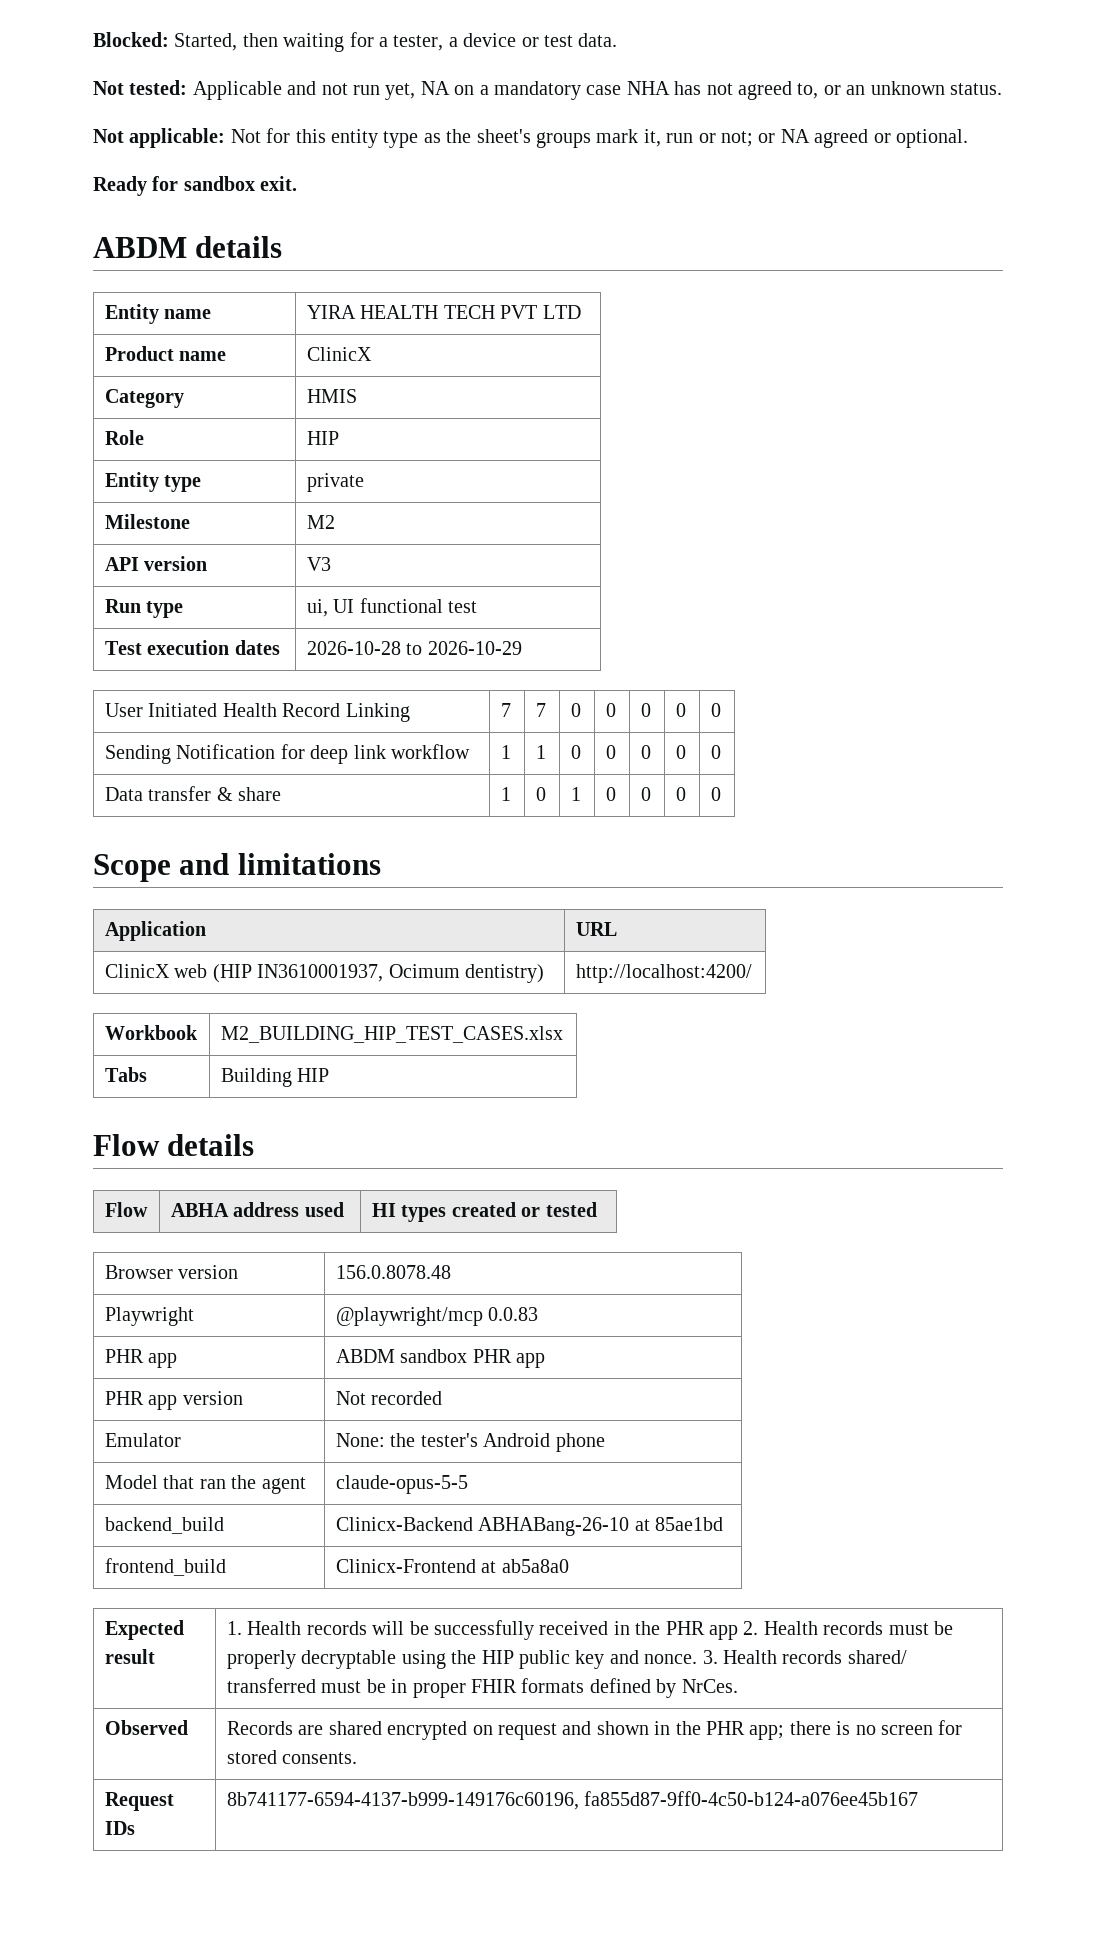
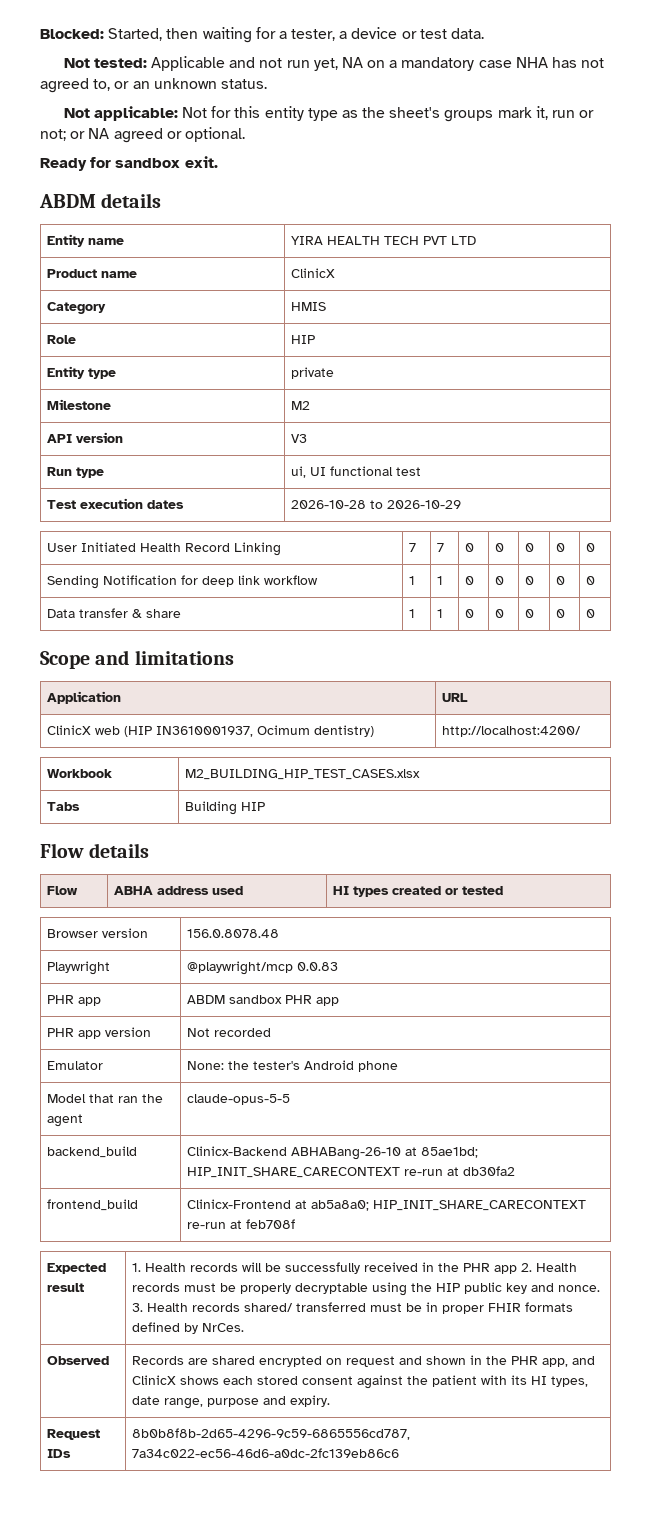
- Data transfer & share | 1 | 0 | 1 | 0 | 0 | 0 | 0
+ Data transfer & share | 1 | 1 | 0 | 0 | 0 | 0 | 0
- backend_build | Clinicx-Backend ABHABang-26-10 at 85ae1bd
- frontend_build | Clinicx-Frontend at ab5a8a0
+ backend_build | Clinicx-Backend ABHABang-26-10 at 85ae1bd; HIP_INIT_SHARE_CARECONTEXT re-run at db30fa2
+ frontend_build | Clinicx-Frontend at ab5a8a0; HIP_INIT_SHARE_CARECONTEXT re-run at feb708f
- Observed | Records are shared encrypted on request and shown in the PHR app; there is no screen for stored consents.
+ Observed | Records are shared encrypted on request and shown in the PHR app, and ClinicX shows each stored consent against the patient with its HI types, date range, purpose and expiry.
- Request IDs | 8b741177-6594-4137-b999-149176c60196, fa855d87-9ff0-4c50-b124-a076ee45b167
+ Request IDs | 8b0b8f8b-2d65-4296-9c59-6865556cd787, 7a34c022-ec56-46d6-a0dc-2fc139eb86c6

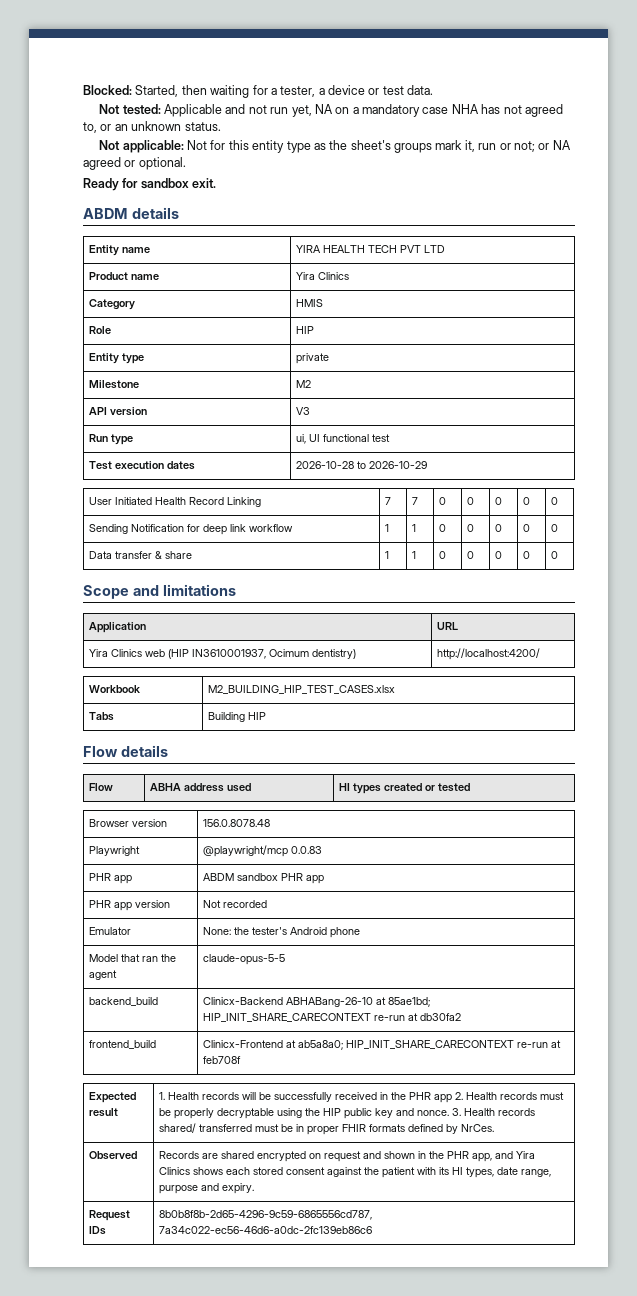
- Product name | ClinicX
+ Product name | Yira Clinics
- ClinicX web (HIP IN3610001937, Ocimum dentistry) | http://localhost:4200/
+ Yira Clinics web (HIP IN3610001937, Ocimum dentistry) | http://localhost:4200/
- Observed | Records are shared encrypted on request and shown in the PHR app, and ClinicX shows each stored consent against the patient with its HI types, date range, purpose and expiry.
+ Observed | Records are shared encrypted on request and shown in the PHR app, and Yira Clinics shows each stored consent against the patient with its HI types, date range, purpose and expiry.

